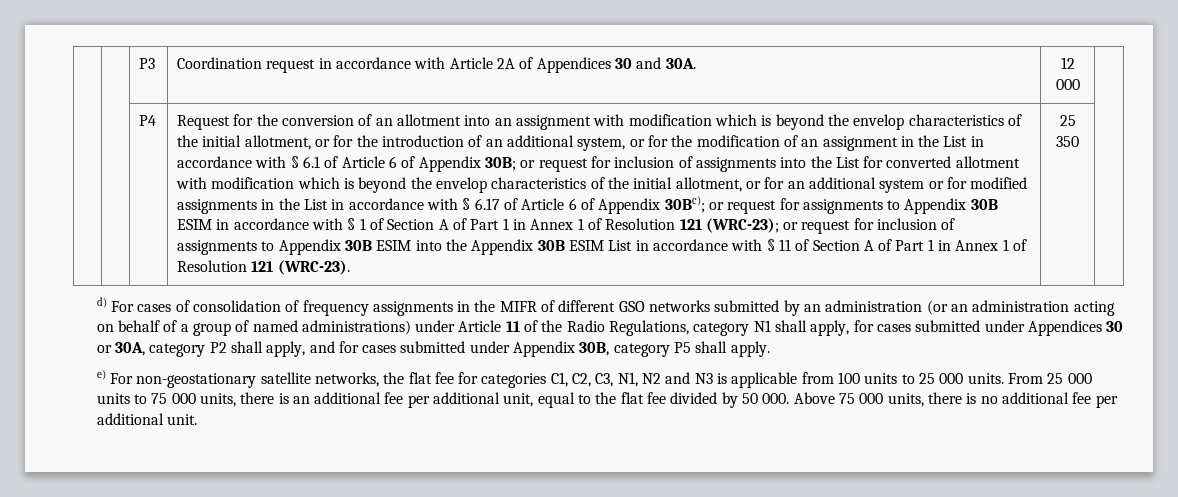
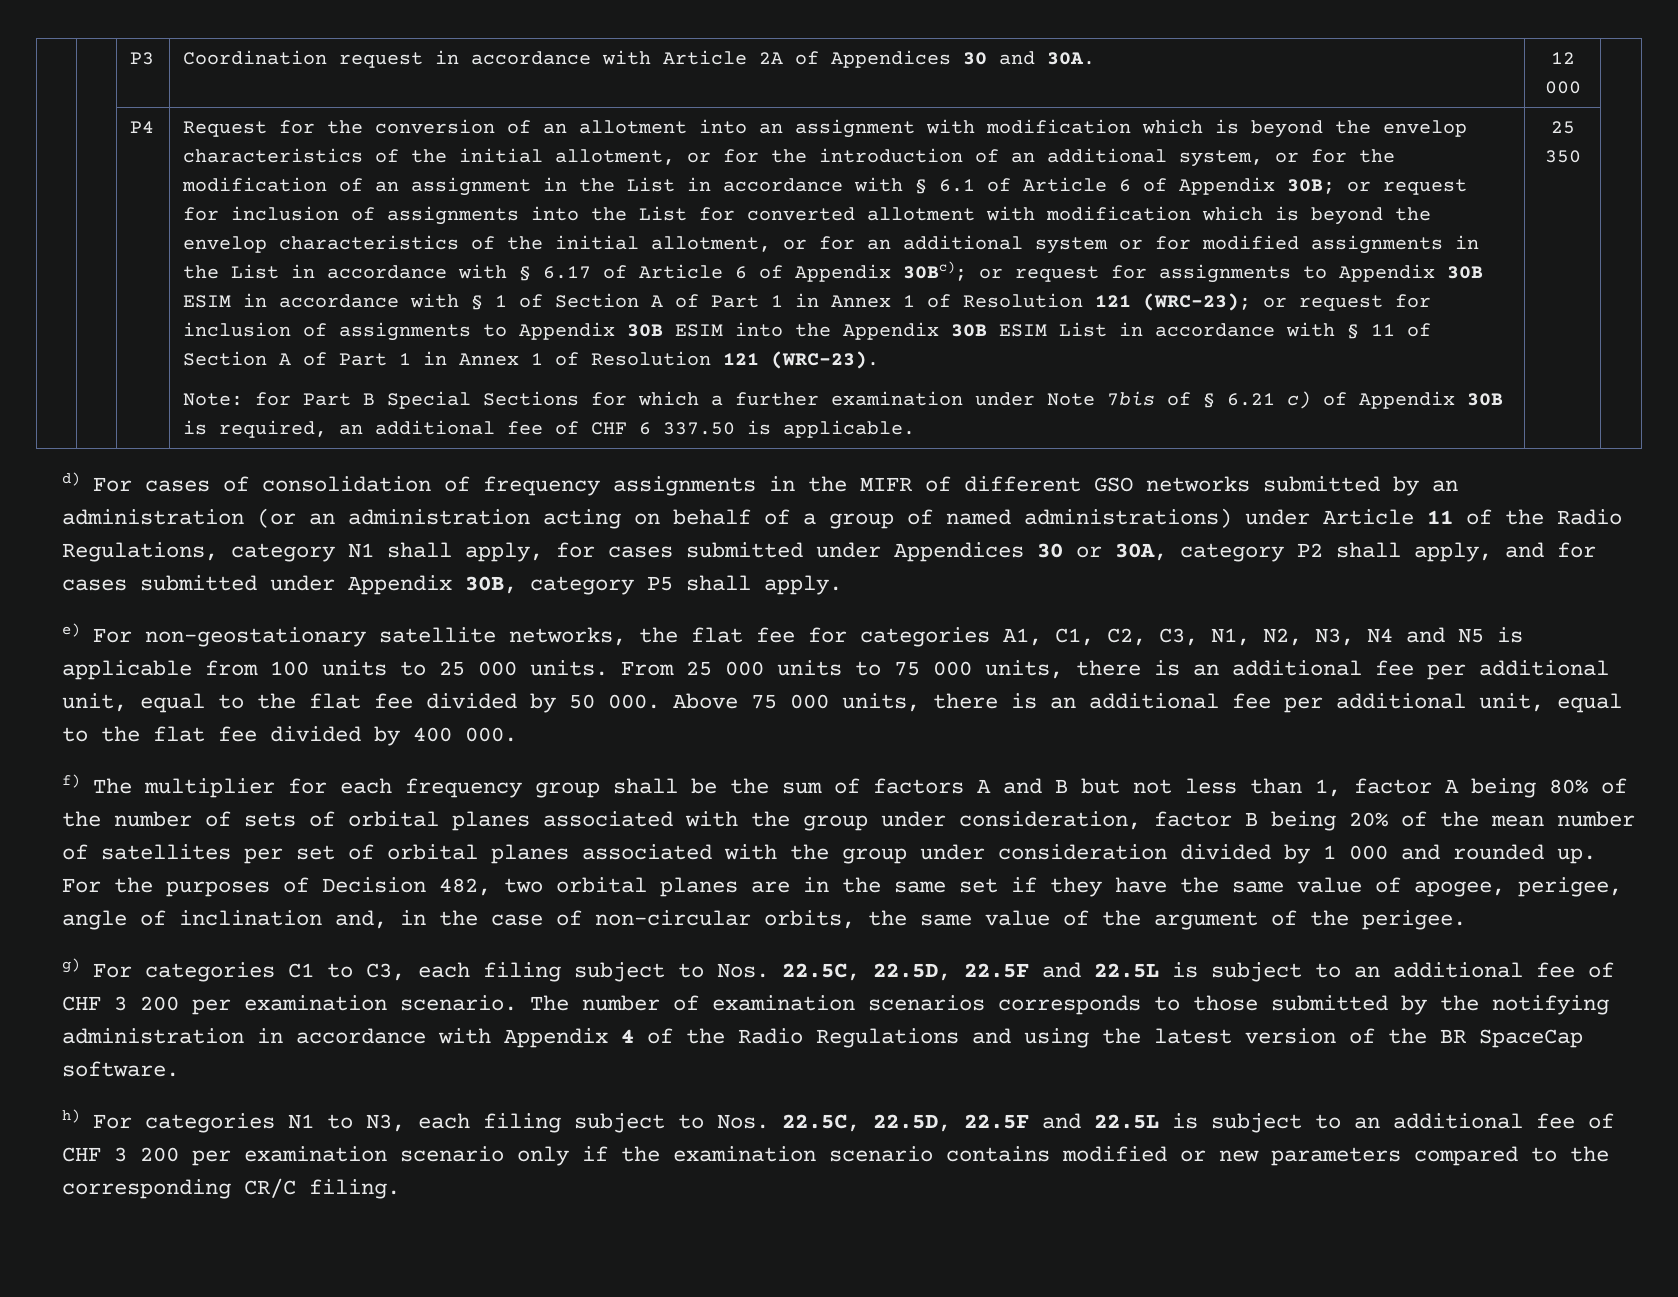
+ Note: for Part B Special Sections for which a further examination under Note 7bis of § 6.21 c) of Appendix 30B is required, an additional fee of CHF 6 337.50 is applicable.
- e) For non-geostationary satellite networks, the flat fee for categories C1, C2, C3, N1, N2 and N3 is applicable from 100 units to 25 000 units.
+ e) For non-geostationary satellite networks, the flat fee for categories A1, C1, C2, C3, N1, N2, N3, N4 and N5 is applicable from 100 units to 25 000 units.
- From 25 000 units to 75 000 units, there is an additional fee per additional unit, equal to the flat fee divided by 50 000. Above 75 000 units, there is no additional fee per additional unit.
+ From 25 000 units to 75 000 units, there is an additional fee per additional unit, equal to the flat fee divided by 50 000. Above 75 000 units, there is an additional fee per additional unit, equal to the flat fee divided by 400 000.
+ f) The multiplier for each frequency group shall be the sum of factors A and B but not less than 1, factor A being 80% of the number of sets of orbital planes associated with the group under consideration, factor B being 20% of the mean number of satellites per set of orbital planes associated with the group under consideration divided by 1 000 and rounded up. For the purposes of Decision 482, two orbital planes are in the same set if they have the same value of apogee, perigee, angle of inclination and, in the case of non-circular orbits, the same value of the argument of the perigee.
+ g) For categories C1 to C3, each filing subject to Nos. 22.5C, 22.5D, 22.5F and 22.5L is subject to an additional fee of CHF 3 200 per examination scenario. The number of examination scenarios corresponds to those submitted by the notifying administration in accordance with Appendix 4 of the Radio Regulations and using the latest version of the BR SpaceCap software.
+ h) For categories N1 to N3, each filing subject to Nos. 22.5C, 22.5D, 22.5F and 22.5L is subject to an additional fee of CHF 3 200 per examination scenario only if the examination scenario contains modified or new parameters compared to the corresponding CR/C filing.

